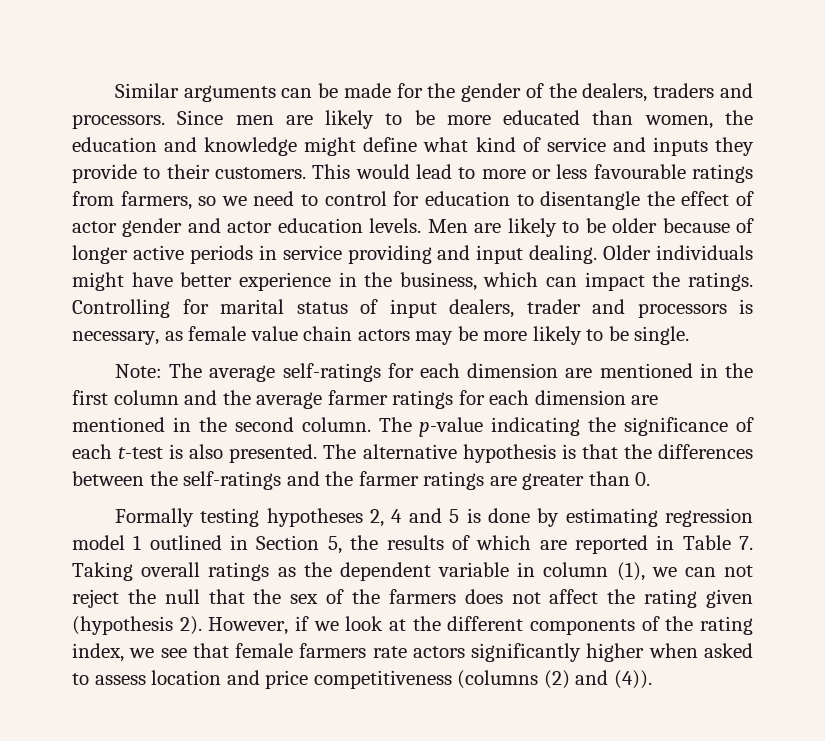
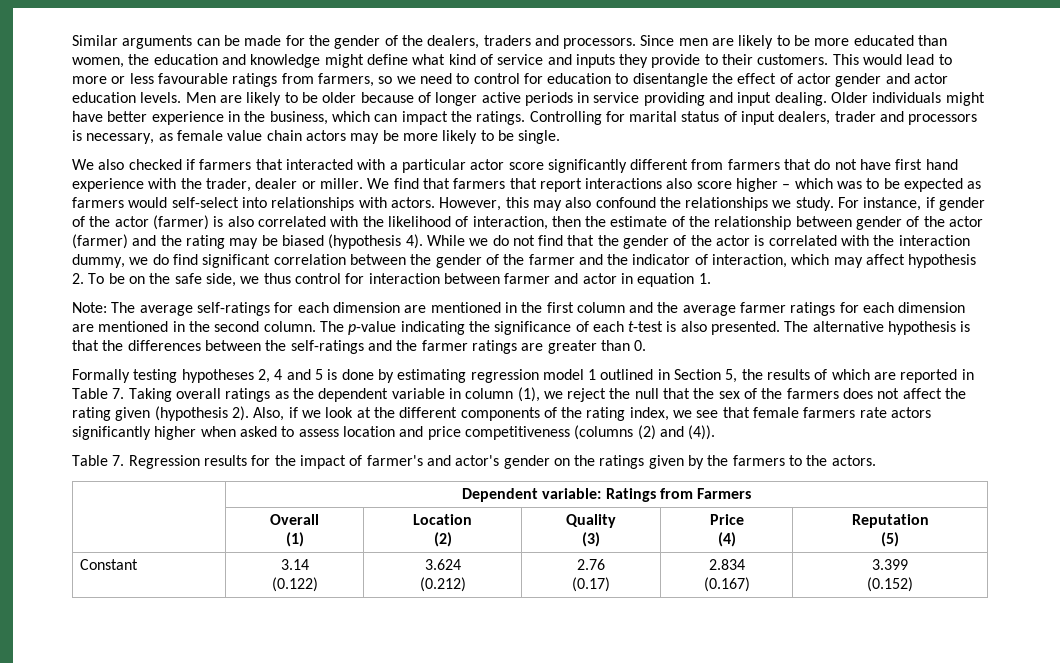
+ We also checked if farmers that interacted with a particular actor score significantly different from farmers that do not have first hand experience with the trader, dealer or miller. We find that farmers that report interactions also score higher – which was to be expected as farmers would self-select into relationships with actors. However, this may also confound the relationships we study. For instance, if gender of the actor (farmer) is also correlated with the likelihood of interaction, then the estimate of the relationship between gender of the actor (farmer) and the rating may be biased (hypothesis 4). While we do not find that the gender of the actor is correlated with the interaction dummy, we do find significant correlation between the gender of the farmer and the indicator of interaction, which may affect hypothesis 2. To be on the safe side, we thus control for interaction between farmer and actor in equation 1.
- Formally testing hypotheses 2, 4 and 5 is done by estimating regression model 1 outlined in Section 5, the results of which are reported in Table 7. Taking overall ratings as the dependent variable in column (1), we can not reject the null that the sex of the farmers does not affect the rating given (hypothesis 2).
+ Formally testing hypotheses 2, 4 and 5 is done by estimating regression model 1 outlined in Section 5, the results of which are reported in Table 7. Taking overall ratings as the dependent variable in column (1), we reject the null that the sex of the farmers does not affect the rating given (hypothesis 2).
- However, if we look at the different components of the rating index, we see that female farmers rate actors significantly higher when asked to assess location and price competitiveness (columns (2) and (4)).
+ Also, if we look at the different components of the rating index, we see that female farmers rate actors significantly higher when asked to assess location and price competitiveness (columns (2) and (4)).
+ Table 7. Regression results for the impact of farmer's and actor's gender on the ratings given by the farmers to the actors.
+ | Dependent variable: Ratings from Farmers
+ | Overall
+ (1) | Location
+ (2) | Quality
+ (3) | Price
+ (4) | Reputation
+ (5)
+ Constant | 3.14
+ (0.122) | 3.624
+ (0.212) | 2.76
+ (0.17) | 2.834
+ (0.167) | 3.399
+ (0.152)

